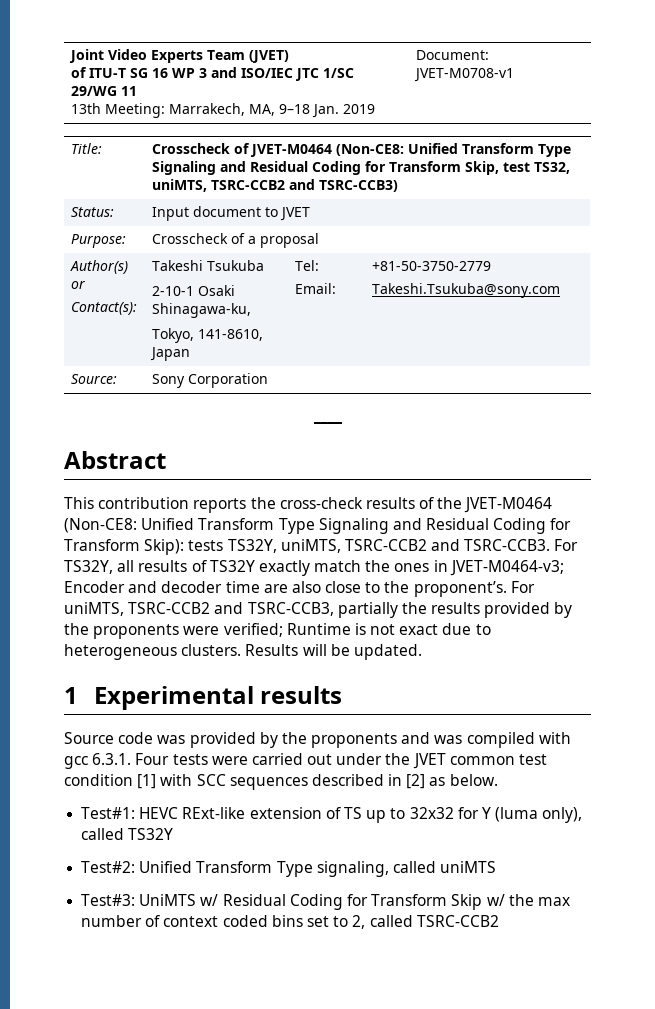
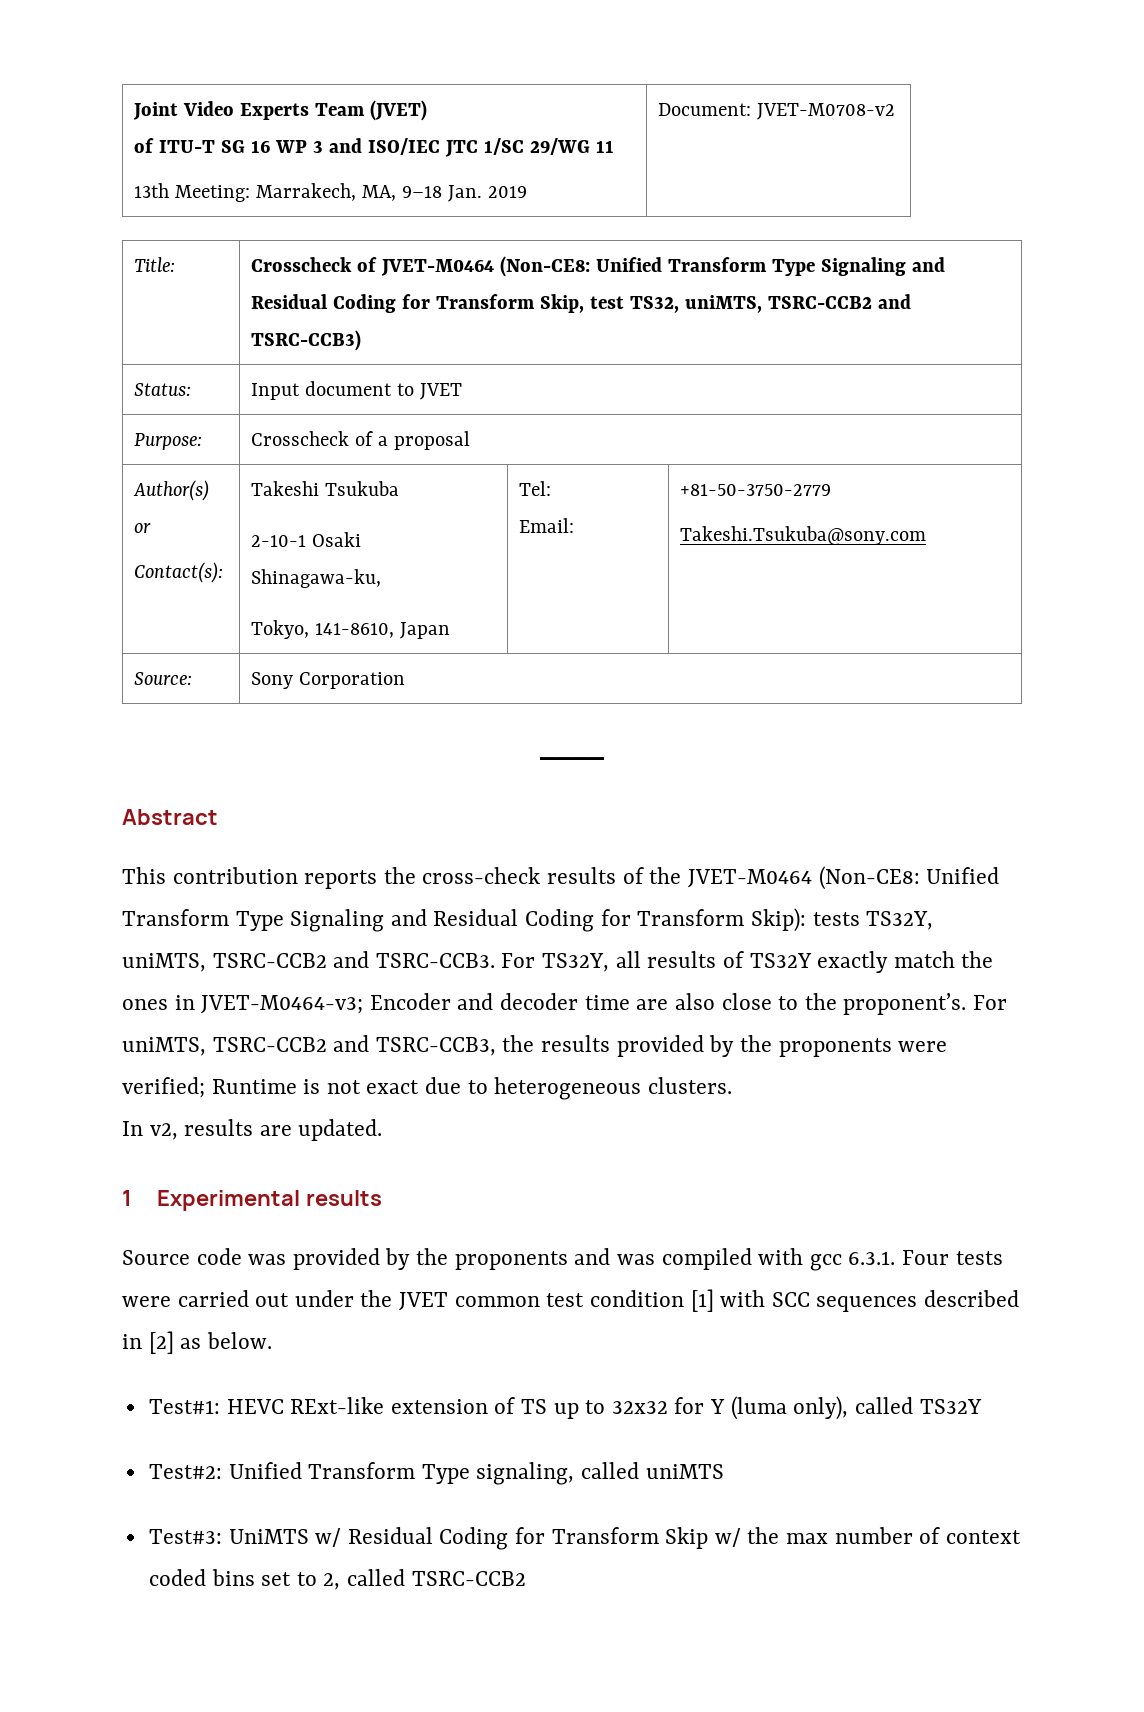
  Joint Video Experts Team (JVET)
  of ITU-T SG 16 WP 3 and ISO/IEC JTC 1/SC 29/WG 11
- 13th Meeting: Marrakech, MA, 9–18 Jan. 2019 | Document: JVET-M0708-v1
+ 13th Meeting: Marrakech, MA, 9–18 Jan. 2019 | Document: JVET-M0708-v2
- For uniMTS, TSRC-CCB2 and TSRC-CCB3, partially the results provided by the proponents were verified; Runtime is not exact due to heterogeneous clusters. Results will be updated.
+ For uniMTS, TSRC-CCB2 and TSRC-CCB3, the results provided by the proponents were verified; Runtime is not exact due to heterogeneous clusters.
+ In v2, results are updated.

